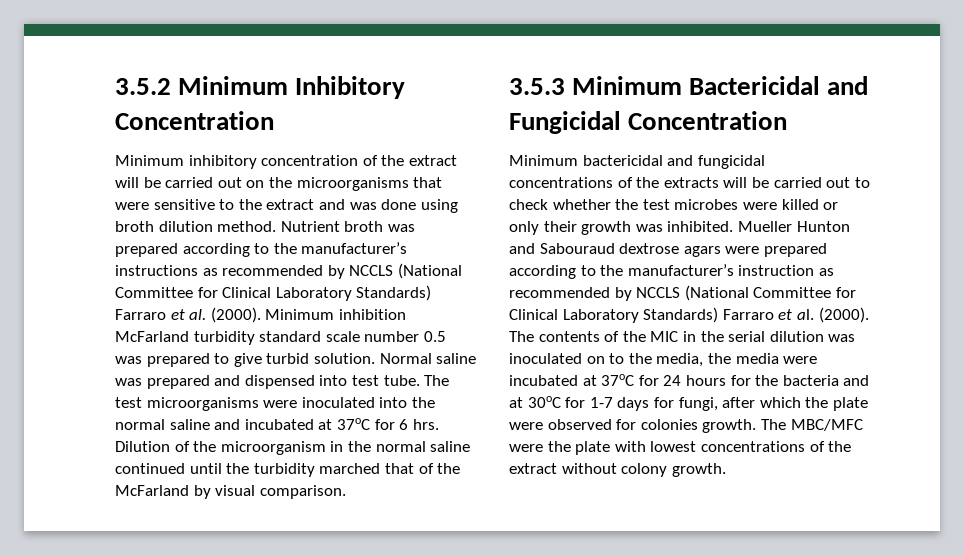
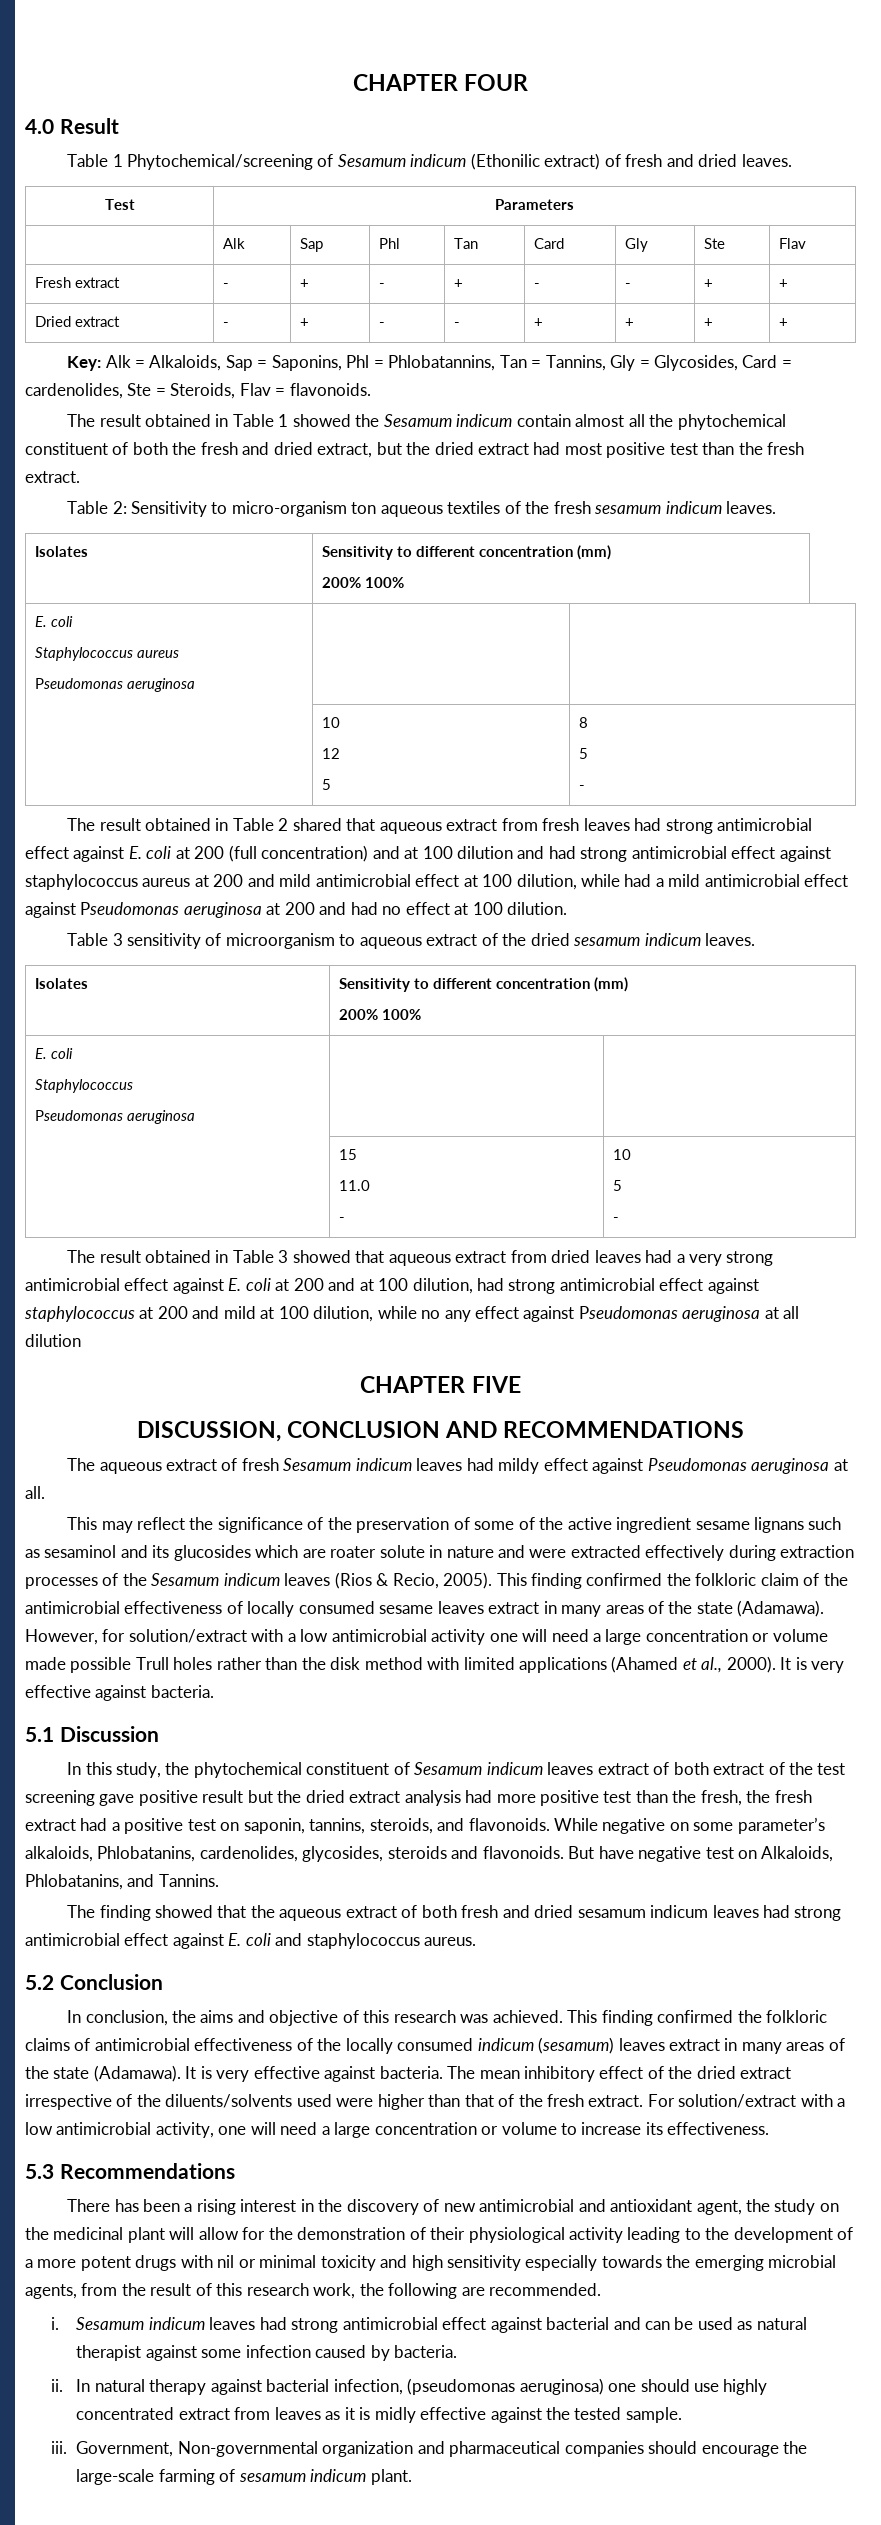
- 3.5.2 Minimum Inhibitory Concentration
- Minimum inhibitory concentration of the extract will be carried out on the microorganisms that were sensitive to the extract and was done using broth dilution method. Nutrient broth was prepared according to the manufacturer’s instructions as recommended by NCCLS (National Committee for Clinical Laboratory Standards) Farraro et al. (2000). Minimum inhibition McFarland turbidity standard scale number 0.5 was prepared to give turbid solution. Normal saline was prepared and dispensed into test tube. The test microorganisms were inoculated into the normal saline and incubated at 37oC for 6 hrs. Dilution of the microorganism in the normal saline continued until the turbidity marched that of the McFarland by visual comparison.
- 3.5.3 Minimum Bactericidal and Fungicidal Concentration
- Minimum bactericidal and fungicidal concentrations of the extracts will be carried out to check whether the test microbes were killed or only their growth was inhibited. Mueller Hunton and Sabouraud dextrose agars were prepared according to the manufacturer’s instruction as recommended by NCCLS (National Committee for Clinical Laboratory Standards) Farraro et al. (2000). The contents of the MIC in the serial dilution was inoculated on to the media, the media were incubated at 37oC for 24 hours for the bacteria and at 30oC for 1-7 days for fungi, after which the plate were observed for colonies growth. The MBC/MFC were the plate with lowest concentrations of the extract without colony growth.
+ CHAPTER FOUR
+ 4.0 Result
+ Table 1 Phytochemical/screening of Sesamum indicum (Ethonilic extract) of fresh and dried leaves.
+ Test | Parameters
+ | Alk | Sap | Phl | Tan | Card | Gly | Ste | Flav
+ Fresh extract | - | + | - | + | - | - | + | +
+ Dried extract | - | + | - | - | + | + | + | +
+ Key: Alk = Alkaloids, Sap = Saponins, Phl = Phlobatannins, Tan = Tannins, Gly = Glycosides, Card = cardenolides, Ste = Steroids, Flav = flavonoids.
+ The result obtained in Table 1 showed the Sesamum indicum contain almost all the phytochemical constituent of both the fresh and dried extract, but the dried extract had most positive test than the fresh extract.
+ Table 2: Sensitivity to micro-organism ton aqueous textiles of the fresh sesamum indicum leaves.
+ Isolates | Sensitivity to different concentration (mm)
+ 200% 100%
+ E. coli
+ Staphylococcus aureus
+ Pseudomonas aeruginosa | |
+ | 10
+ 12
+ 5 | 8
+ 5
+ -
+ The result obtained in Table 2 shared that aqueous extract from fresh leaves had strong antimicrobial effect against E. coli at 200 (full concentration) and at 100 dilution and had strong antimicrobial effect against staphylococcus aureus at 200 and mild antimicrobial effect at 100 dilution, while had a mild antimicrobial effect against Pseudomonas aeruginosa at 200 and had no effect at 100 dilution.
+ Table 3 sensitivity of microorganism to aqueous extract of the dried sesamum indicum leaves.
+ Isolates | Sensitivity to different concentration (mm)
+ 200% 100%
+ E. coli
+ Staphylococcus
+ Pseudomonas aeruginosa | |
+ | 15
+ 11.0
+ - | 10
+ 5
+ -
+ The result obtained in Table 3 showed that aqueous extract from dried leaves had a very strong antimicrobial effect against E. coli at 200 and at 100 dilution, had strong antimicrobial effect against staphylococcus at 200 and mild at 100 dilution, while no any effect against Pseudomonas aeruginosa at all dilution
+ CHAPTER FIVE
+ DISCUSSION, CONCLUSION AND RECOMMENDATIONS
+ The aqueous extract of fresh Sesamum indicum leaves had mildy effect against Pseudomonas aeruginosa at all.
+ This may reflect the significance of the preservation of some of the active ingredient sesame lignans such as sesaminol and its glucosides which are roater solute in nature and were extracted effectively during extraction processes of the Sesamum indicum leaves (Rios & Recio, 2005). This finding confirmed the folkloric claim of the antimicrobial effectiveness of locally consumed sesame leaves extract in many areas of the state (Adamawa). However, for solution/extract with a low antimicrobial activity one will need a large concentration or volume made possible Trull holes rather than the disk method with limited applications (Ahamed et al., 2000). It is very effective against bacteria.
+ 5.1 Discussion
+ In this study, the phytochemical constituent of Sesamum indicum leaves extract of both extract of the test screening gave positive result but the dried extract analysis had more positive test than the fresh, the fresh extract had a positive test on saponin, tannins, steroids, and flavonoids. While negative on some parameter’s alkaloids, Phlobatanins, cardenolides, glycosides, steroids and flavonoids. But have negative test on Alkaloids, Phlobatanins, and Tannins.
+ The finding showed that the aqueous extract of both fresh and dried sesamum indicum leaves had strong antimicrobial effect against E. coli and staphylococcus aureus.
+ 5.2 Conclusion
+ In conclusion, the aims and objective of this research was achieved. This finding confirmed the folkloric claims of antimicrobial effectiveness of the locally consumed indicum (sesamum) leaves extract in many areas of the state (Adamawa). It is very effective against bacteria. The mean inhibitory effect of the dried extract irrespective of the diluents/solvents used were higher than that of the fresh extract. For solution/extract with a low antimicrobial activity, one will need a large concentration or volume to increase its effectiveness.
+ 5.3 Recommendations
+ There has been a rising interest in the discovery of new antimicrobial and antioxidant agent, the study on the medicinal plant will allow for the demonstration of their physiological activity leading to the development of a more potent drugs with nil or minimal toxicity and high sensitivity especially towards the emerging microbial agents, from the result of this research work, the following are recommended.
+ i. Sesamum indicum leaves had strong antimicrobial effect against bacterial and can be used as natural therapist against some infection caused by bacteria.
+ ii. In natural therapy against bacterial infection, (pseudomonas aeruginosa) one should use highly concentrated extract from leaves as it is midly effective against the tested sample.
+ iii. Government, Non-governmental organization and pharmaceutical companies should encourage the large-scale farming of sesamum indicum plant.

